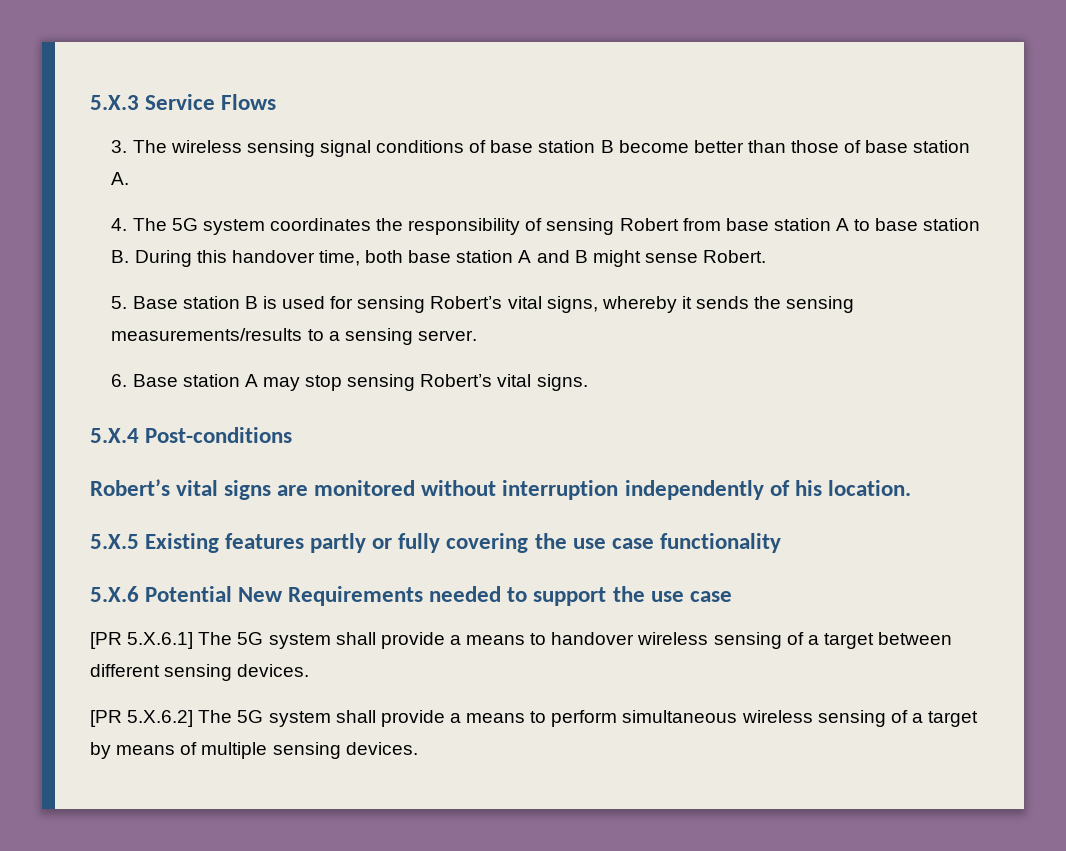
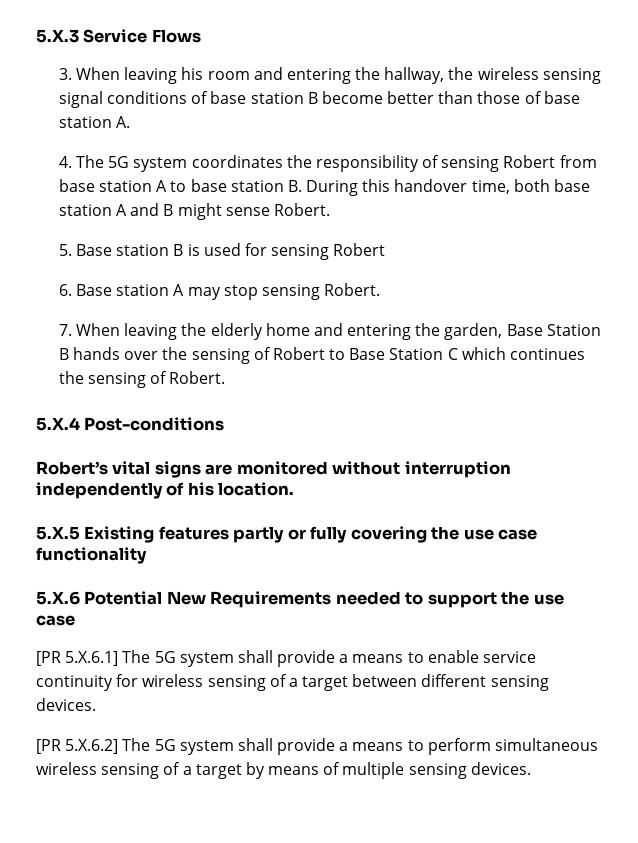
- 3. The wireless sensing signal conditions of base station B become better than those of base station A.
+ 3. When leaving his room and entering the hallway, the wireless sensing signal conditions of base station B become better than those of base station A.
- 5. Base station B is used for sensing Robert’s vital signs, whereby it sends the sensing measurements/results to a sensing server.
+ 5. Base station B is used for sensing Robert
- 6. Base station A may stop sensing Robert’s vital signs.
+ 6. Base station A may stop sensing Robert.
+ 7. When leaving the elderly home and entering the garden, Base Station B hands over the sensing of Robert to Base Station C which continues the sensing of Robert.
- [PR 5.X.6.1] The 5G system shall provide a means to handover wireless sensing of a target between different sensing devices.
+ [PR 5.X.6.1] The 5G system shall provide a means to enable service continuity for wireless sensing of a target between different sensing devices.

